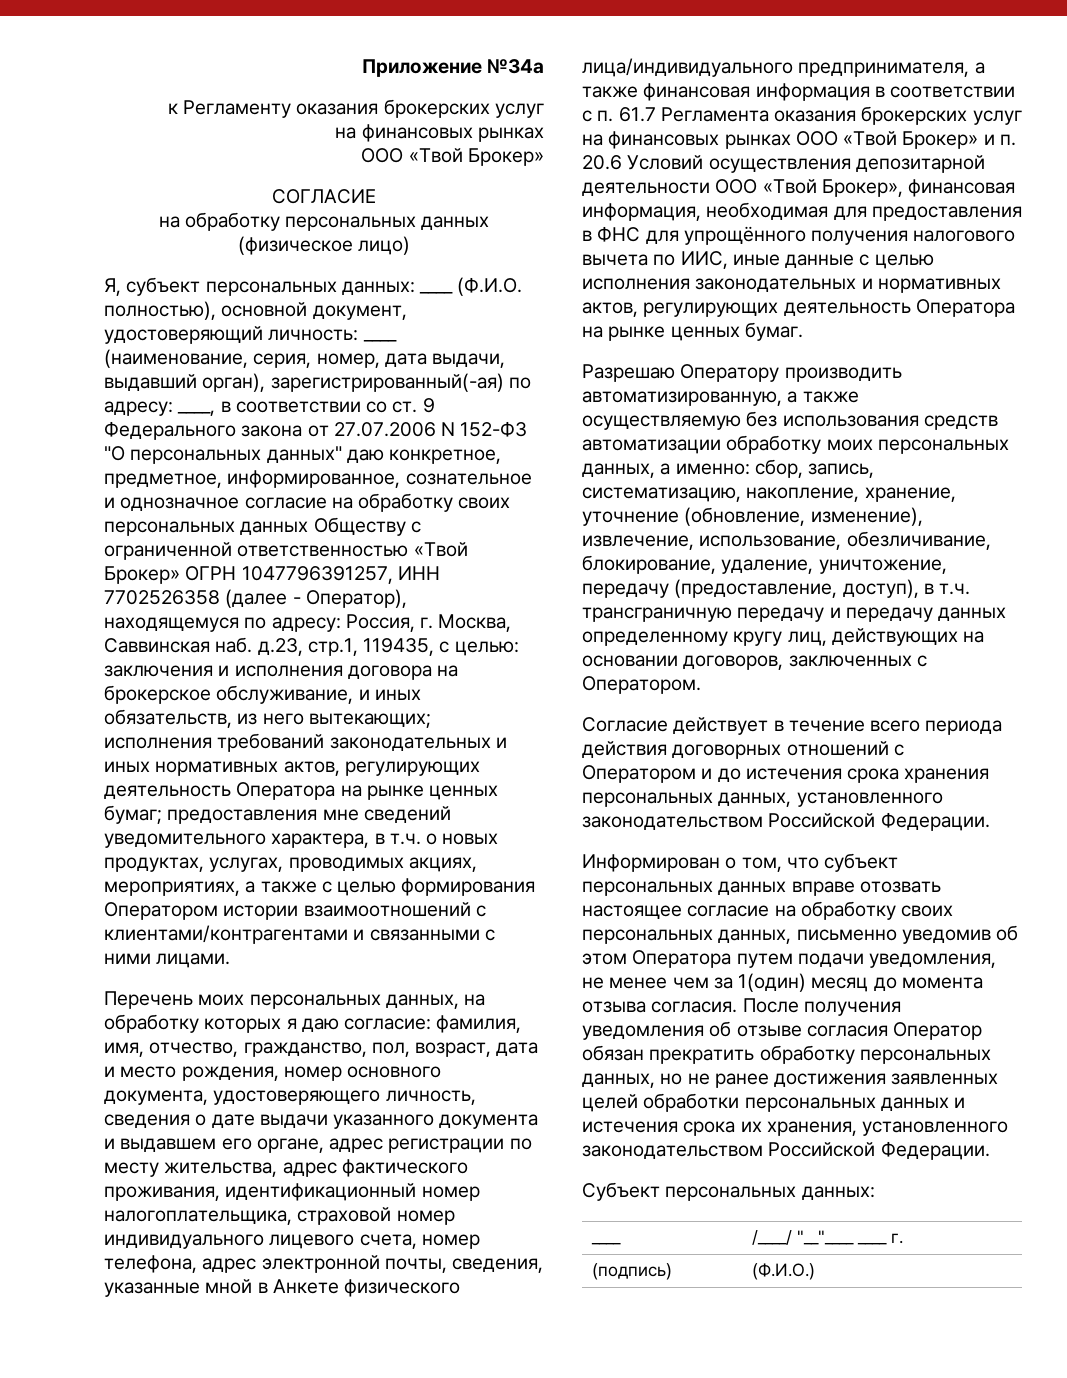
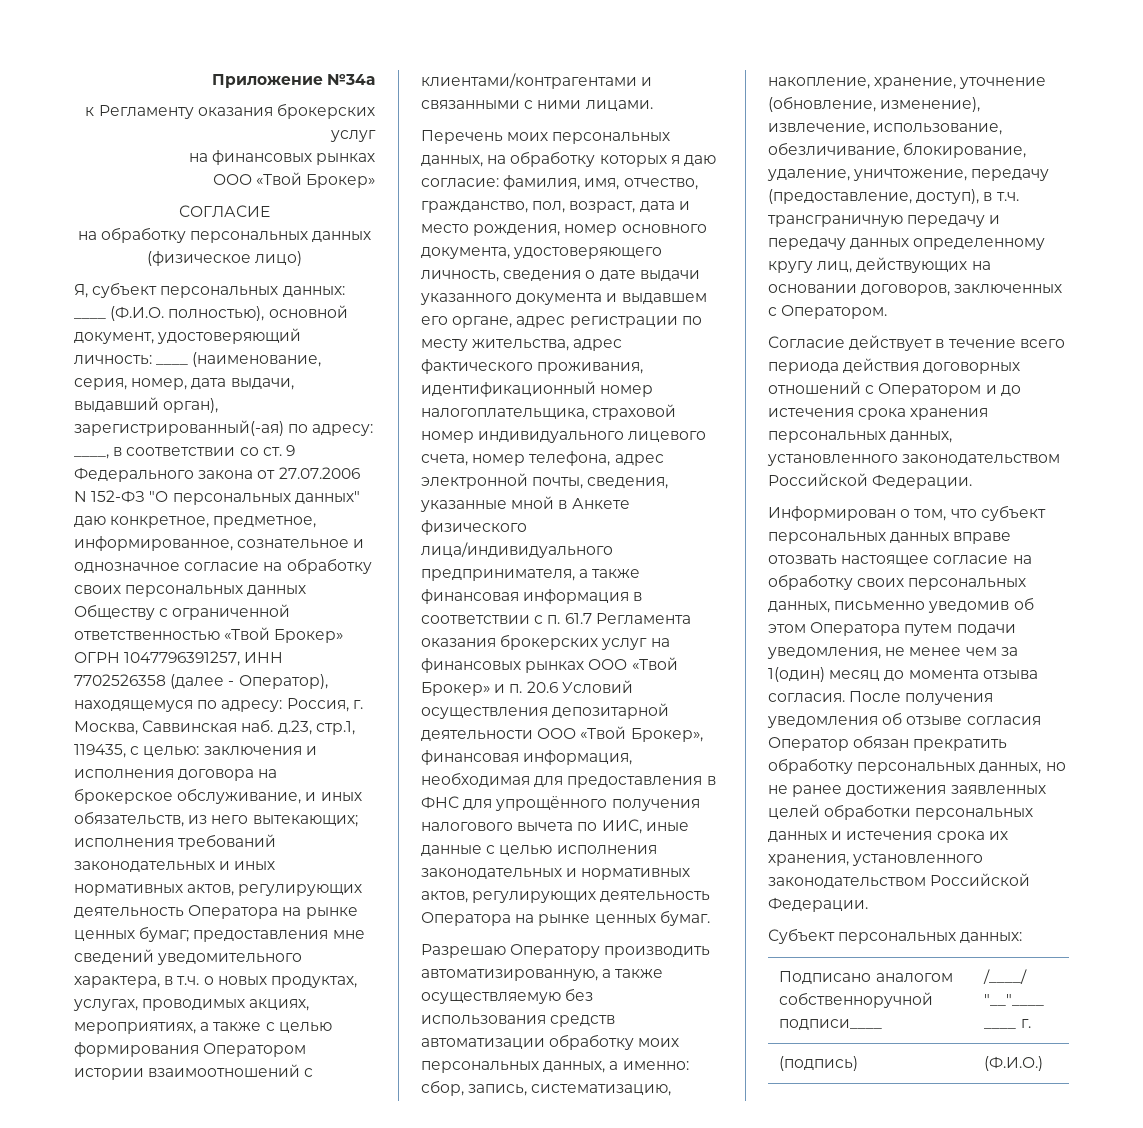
- ____ | /____/ "__"____ ____ г.
+ Подписано аналогом собственноручной подписи____ | /____/ "__"____ ____ г.

